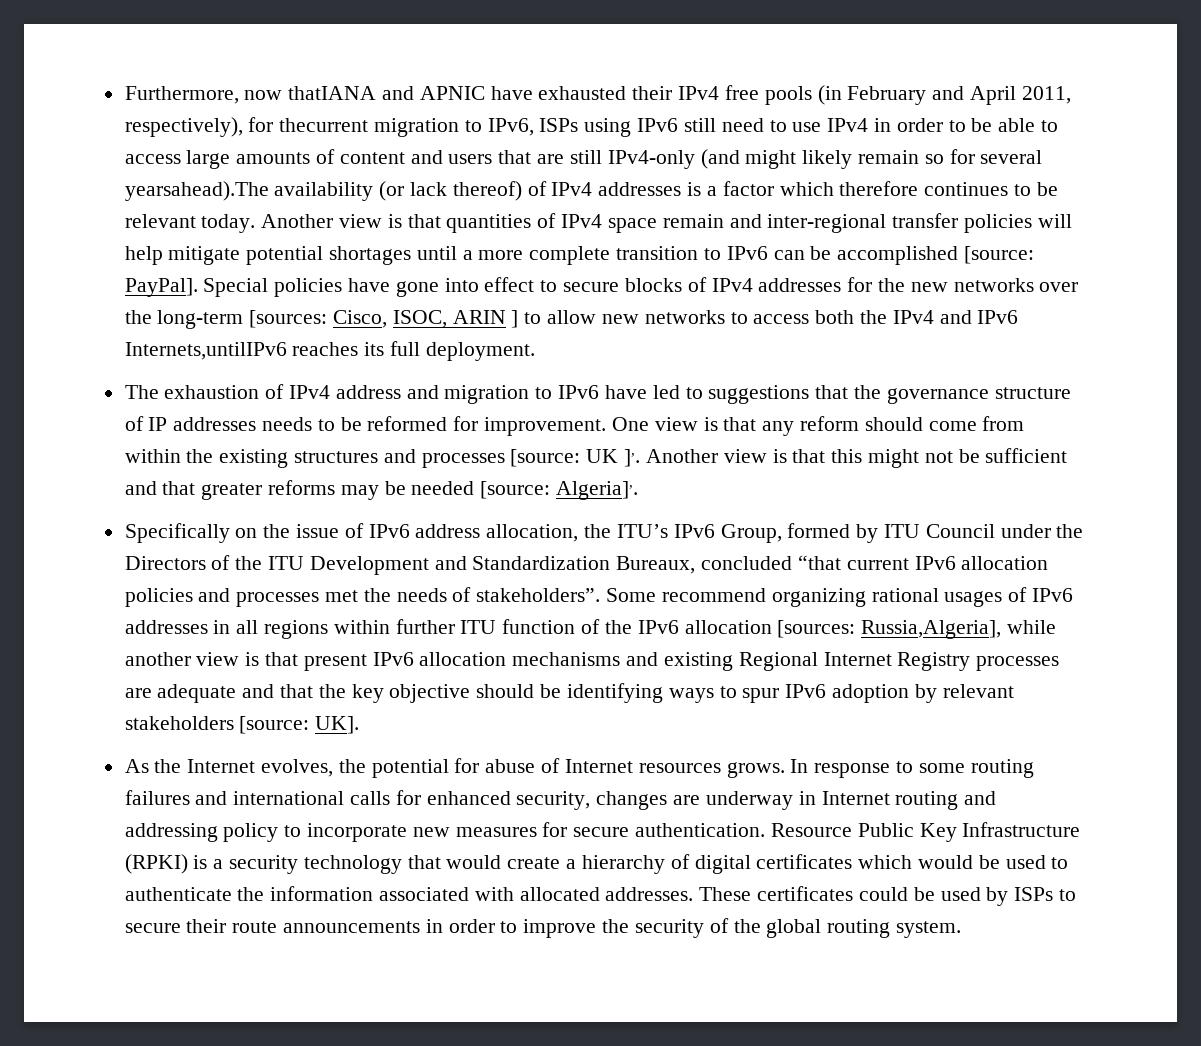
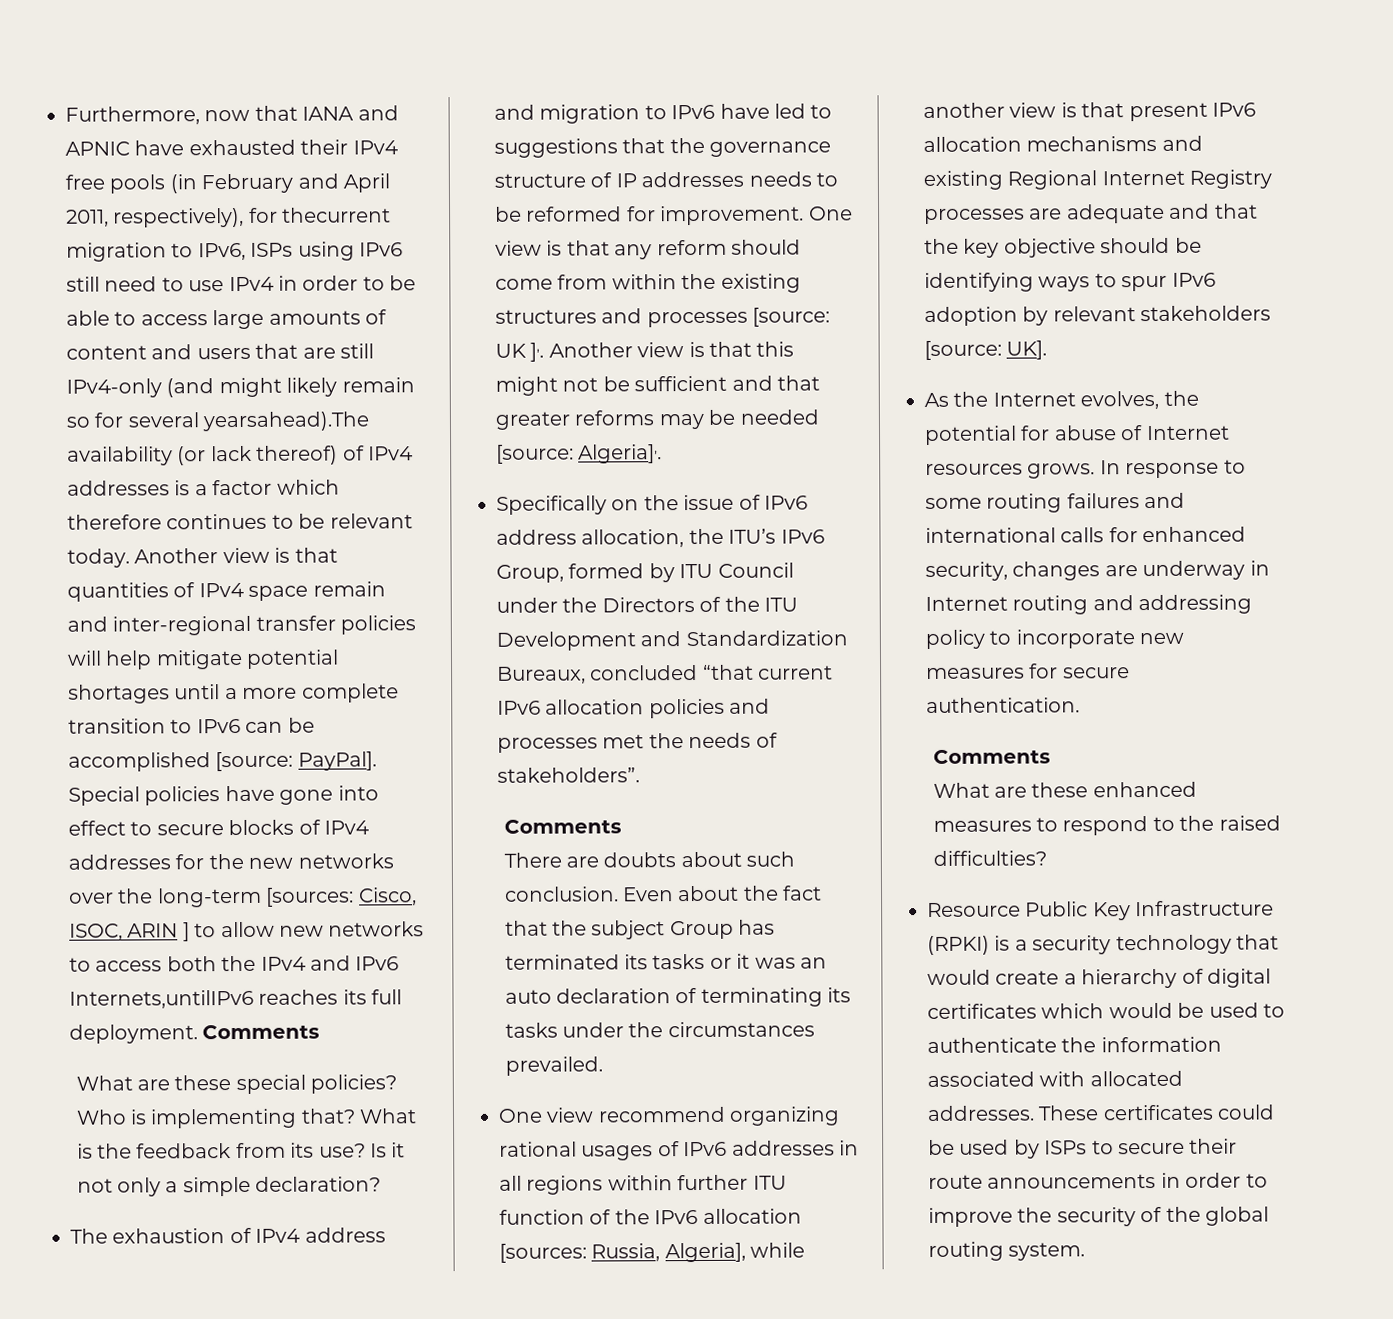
- Furthermore, now thatIANA and APNIC have exhausted their IPv4 free pools (in February and April 2011, respectively), for thecurrent migration to IPv6, ISPs using IPv6 still need to use IPv4 in order to be able to access large amounts of content and users that are still IPv4-only (and might likely remain so for several yearsahead).The availability (or lack thereof) of IPv4 addresses is a factor which therefore continues to be relevant today.
+ Furthermore, now that IANA and APNIC have exhausted their IPv4 free pools (in February and April 2011, respectively), for thecurrent migration to IPv6, ISPs using IPv6 still need to use IPv4 in order to be able to access large amounts of content and users that are still IPv4-only (and might likely remain so for several yearsahead).The availability (or lack thereof) of IPv4 addresses is a factor which therefore continues to be relevant today.
- Special policies have gone into effect to secure blocks of IPv4 addresses for the new networks over the long-term [sources: Cisco, ISOC, ARIN ] to allow new networks to access both the IPv4 and IPv6 Internets,untilIPv6 reaches its full deployment.
+ Special policies have gone into effect to secure blocks of IPv4 addresses for the new networks over the long-term [sources: Cisco, ISOC, ARIN ] to allow new networks to access both the IPv4 and IPv6 Internets,untilIPv6 reaches its full deployment. Comments
+ What are these special policies? Who is implementing that? What is the feedback from its use? Is it not only a simple declaration?
- Specifically on the issue of IPv6 address allocation, the ITU’s IPv6 Group, formed by ITU Council under the Directors of the ITU Development and Standardization Bureaux, concluded “that current IPv6 allocation policies and processes met the needs of stakeholders”. Some recommend organizing rational usages of IPv6 addresses in all regions within further ITU function of the IPv6 allocation [sources:
+ Specifically on the issue of IPv6 address allocation, the ITU’s IPv6 Group, formed by ITU Council under the Directors of the ITU Development and Standardization Bureaux, concluded “that current IPv6 allocation policies and processes met the needs of stakeholders”.
+ Comments
+ There are doubts about such conclusion. Even about the fact that the subject Group has terminated its tasks or it was an auto declaration of terminating its tasks under the circumstances prevailed.
+ One view recommend organizing rational usages of IPv6 addresses in all regions within further ITU function of the IPv6 allocation [sources:
- Russia,Algeria], while another view is that present IPv6 allocation mechanisms and existing Regional Internet Registry processes are adequate and that the key objective should be identifying ways to spur IPv6 adoption by relevant stakeholders [source:
+ Russia, Algeria], while another view is that present IPv6 allocation mechanisms and existing Regional Internet Registry processes are adequate and that the key objective should be identifying ways to spur IPv6 adoption by relevant stakeholders [source:
- In response to some routing failures and international calls for enhanced security, changes are underway in Internet routing and addressing policy to incorporate new measures for secure authentication. Resource Public Key Infrastructure (RPKI) is a security technology that would create a hierarchy of digital certificates which would be used to authenticate the information associated with allocated addresses.
+ In response to some routing failures and international calls for enhanced security, changes are underway in Internet routing and addressing policy to incorporate new measures for secure authentication.
+ Comments
+ What are these enhanced measures to respond to the raised difficulties?
+ Resource Public Key Infrastructure (RPKI) is a security technology that would create a hierarchy of digital certificates which would be used to authenticate the information associated with allocated addresses.

